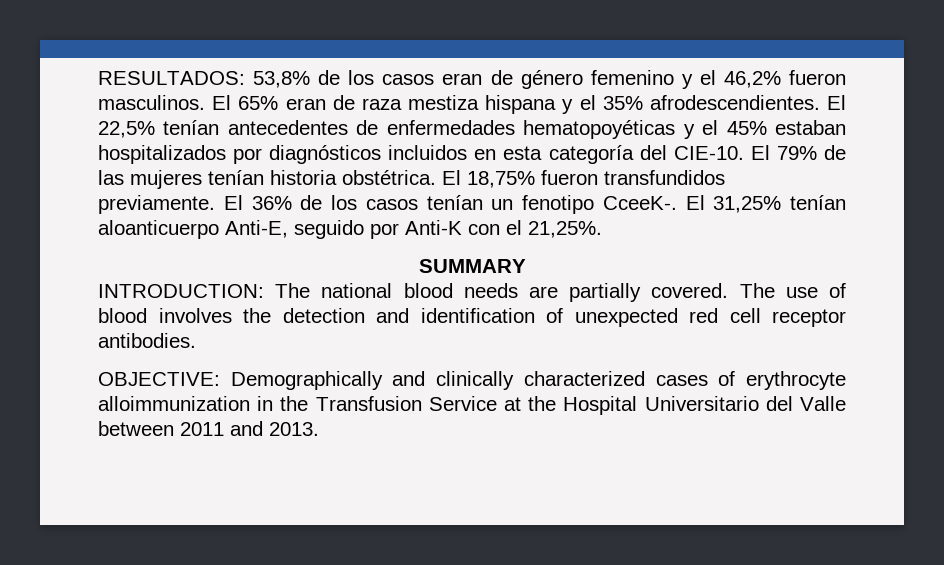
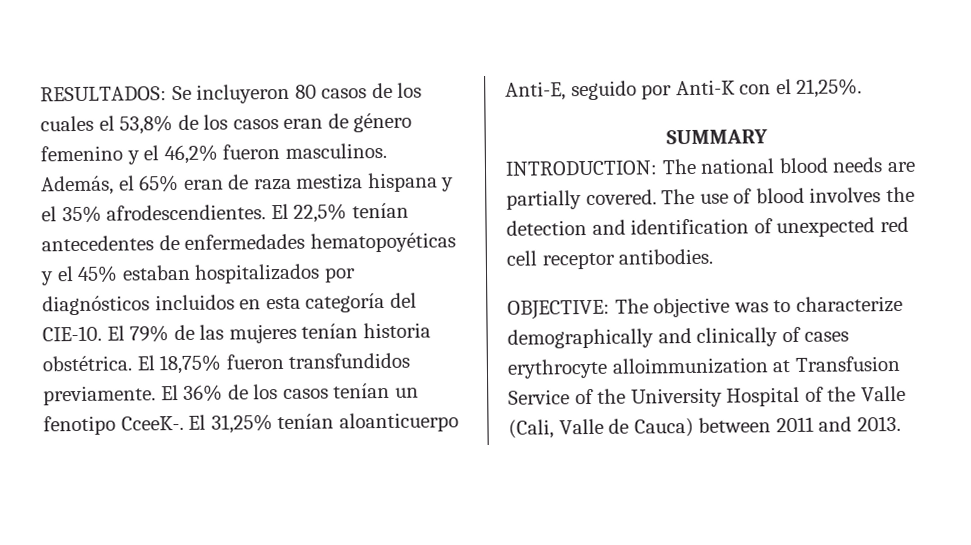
- RESULTADOS: 53,8% de los casos eran de género femenino y el 46,2% fueron masculinos.
+ RESULTADOS: Se incluyeron 80 casos de los cuales el 53,8% de los casos eran de género femenino y el 46,2% fueron masculinos.
- El 65% eran de raza mestiza hispana y el 35% afrodescendientes.
+ Además, el 65% eran de raza mestiza hispana y el 35% afrodescendientes.
- OBJECTIVE: Demographically and clinically characterized cases of erythrocyte alloimmunization in the Transfusion Service at the Hospital Universitario del Valle between 2011 and 2013.
+ OBJECTIVE: The objective was to characterize demographically and clinically of cases erythrocyte alloimmunization at Transfusion Service of the University Hospital of the Valle (Cali, Valle de Cauca) between 2011 and 2013.

